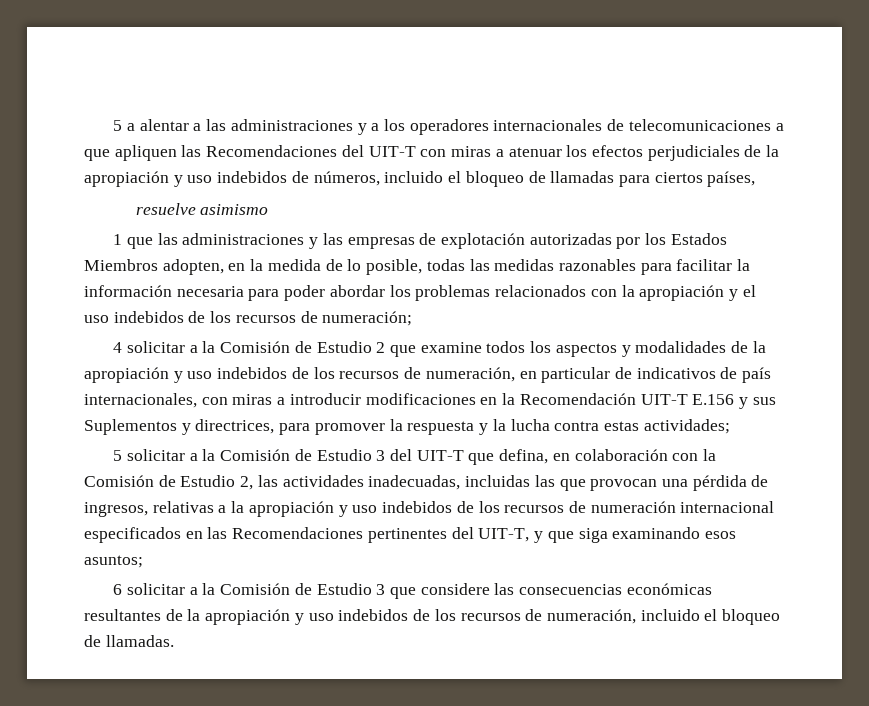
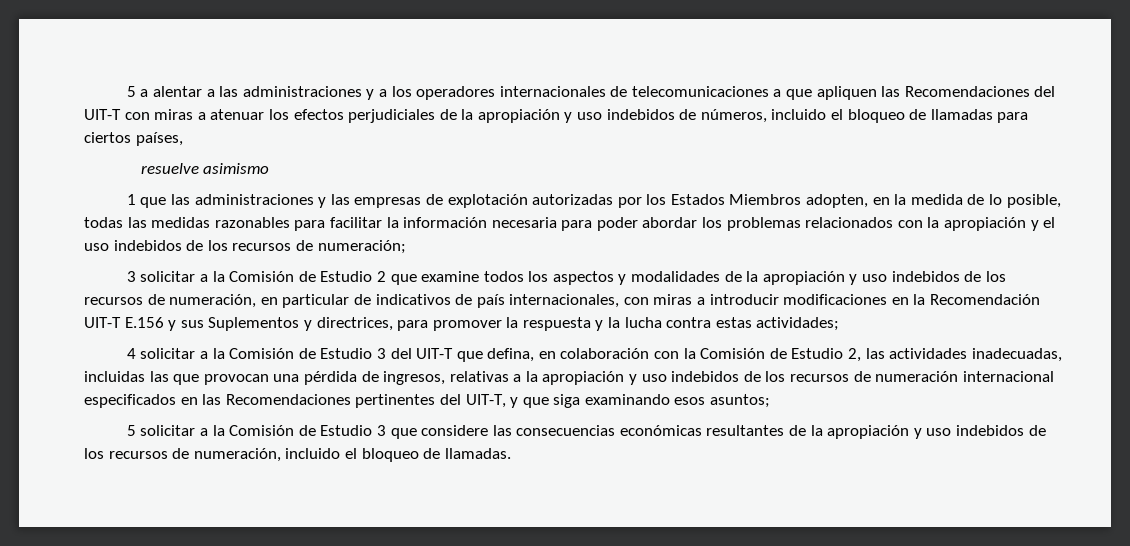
- 4 solicitar a la Comisión de Estudio 2 que examine todos los aspectos y modalidades de la apropiación y uso indebidos de los recursos de numeración, en particular de indicativos de país internacionales, con miras a introducir modificaciones en la Recomendación UIT-T E.156 y sus Suplementos y directrices, para promover la respuesta y la lucha contra estas actividades;
+ 3 solicitar a la Comisión de Estudio 2 que examine todos los aspectos y modalidades de la apropiación y uso indebidos de los recursos de numeración, en particular de indicativos de país internacionales, con miras a introducir modificaciones en la Recomendación UIT-T E.156 y sus Suplementos y directrices, para promover la respuesta y la lucha contra estas actividades;
- 5 solicitar a la Comisión de Estudio 3 del UIT-T que defina, en colaboración con la Comisión de Estudio 2, las actividades inadecuadas, incluidas las que provocan una pérdida de ingresos, relativas a la apropiación y uso indebidos de los recursos de numeración internacional especificados en las Recomendaciones pertinentes del UIT-T, y que siga examinando esos asuntos;
+ 4 solicitar a la Comisión de Estudio 3 del UIT-T que defina, en colaboración con la Comisión de Estudio 2, las actividades inadecuadas, incluidas las que provocan una pérdida de ingresos, relativas a la apropiación y uso indebidos de los recursos de numeración internacional especificados en las Recomendaciones pertinentes del UIT-T, y que siga examinando esos asuntos;
- 6 solicitar a la Comisión de Estudio 3 que considere las consecuencias económicas resultantes de la apropiación y uso indebidos de los recursos de numeración, incluido el bloqueo de llamadas.
+ 5 solicitar a la Comisión de Estudio 3 que considere las consecuencias económicas resultantes de la apropiación y uso indebidos de los recursos de numeración, incluido el bloqueo de llamadas.

